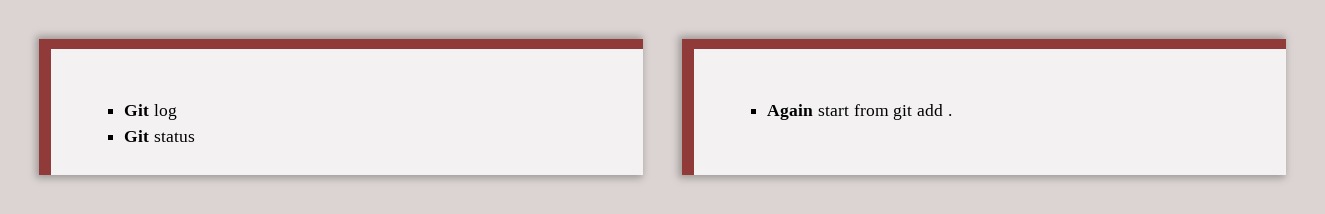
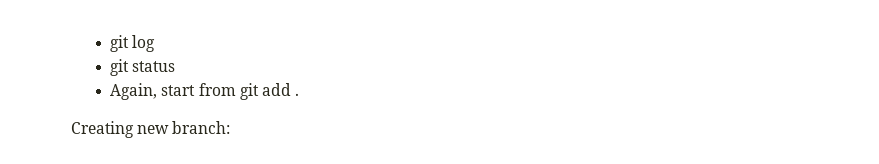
- Git log
+ git log
- Git status
+ git status
- Again start from git add .
+ Again, start from git add .
+ Creating new branch:

